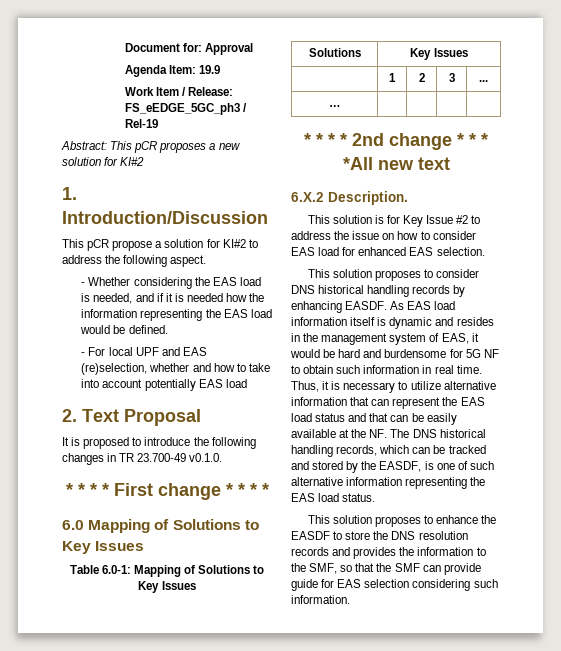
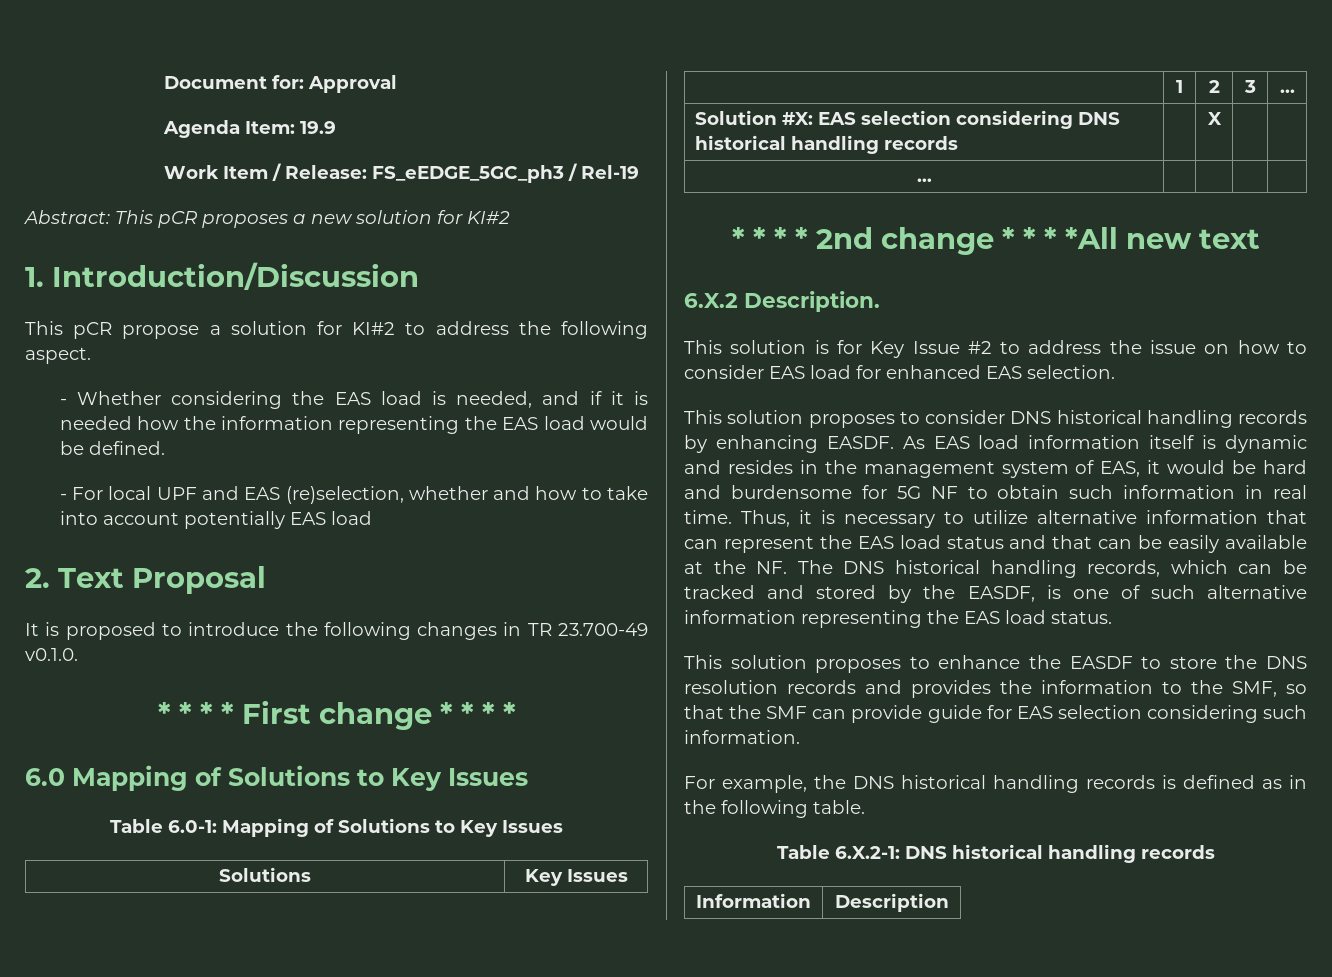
+ Solution #X: EAS selection considering DNS historical handling records | | X | |
+ For example, the DNS historical handling records is defined as in the following table.
+ Table 6.X.2-1: DNS historical handling records
+ Information | Description

